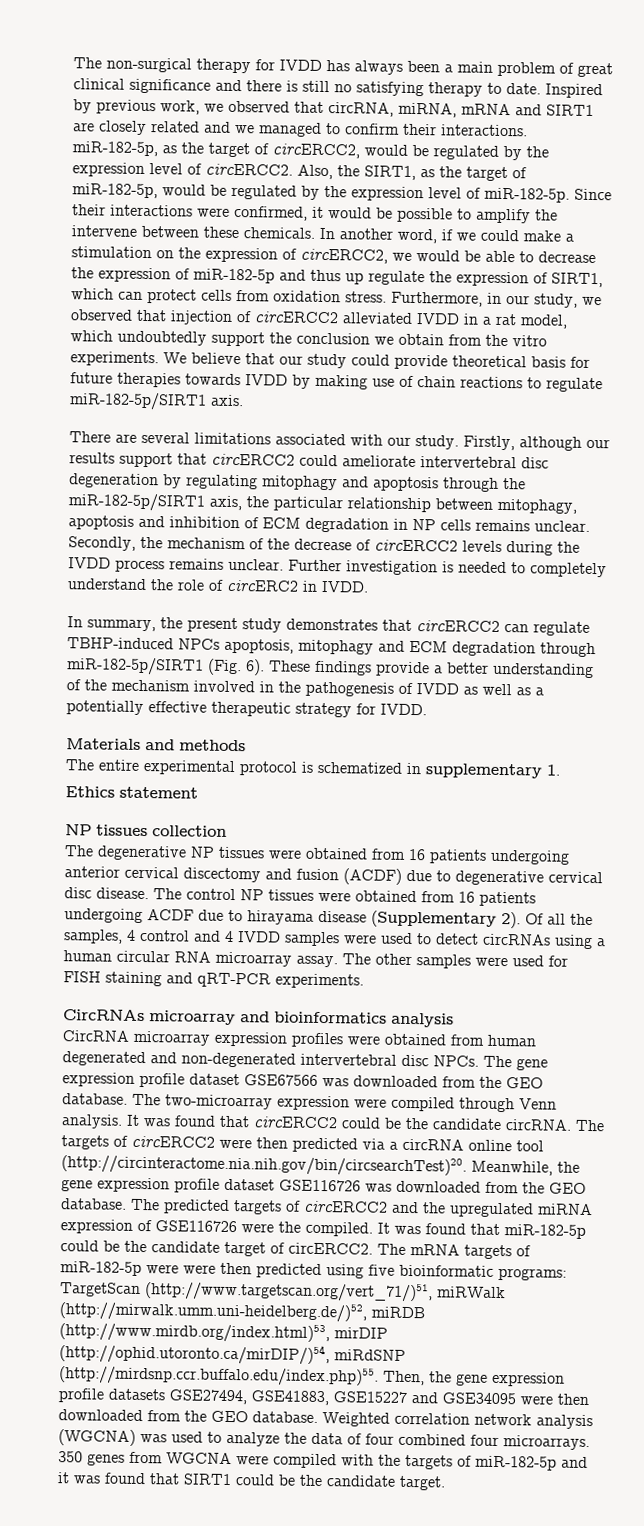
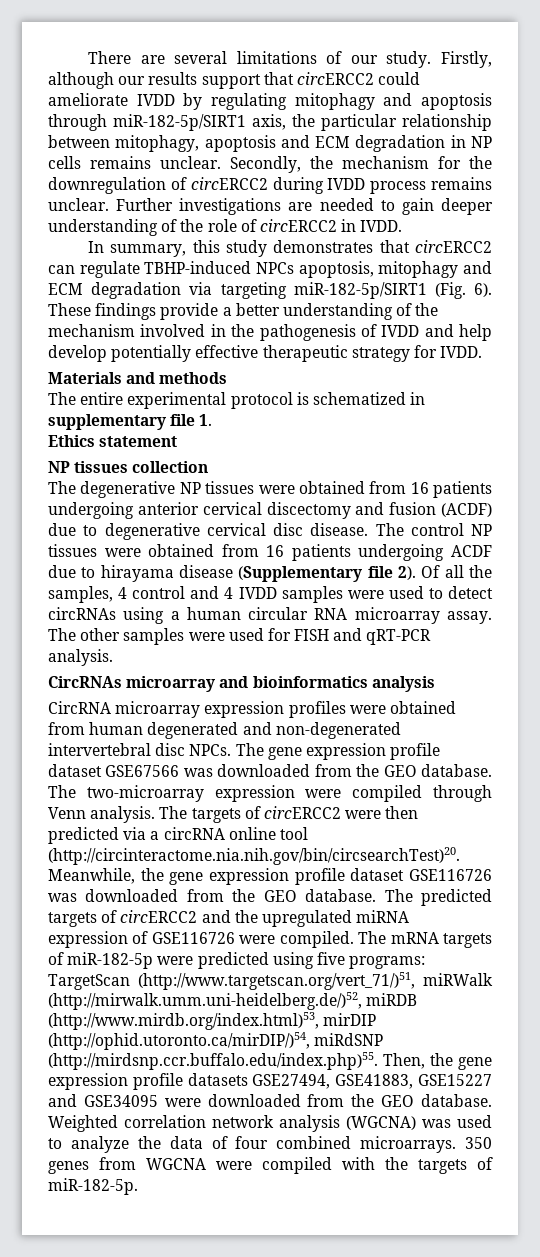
- The non-surgical therapy for IVDD has always been a main problem of great clinical significance and there is still no satisfying therapy to date. Inspired by previous work, we observed that circRNA, miRNA, mRNA and SIRT1 are closely related and we managed to confirm their interactions. miR-182-5p, as the target of circERCC2, would be regulated by the expression level of circERCC2. Also, the SIRT1, as the target of miR-182-5p, would be regulated by the expression level of miR-182-5p. Since their interactions were confirmed, it would be possible to amplify the intervene between these chemicals. In another word, if we could make a stimulation on the expression of circERCC2, we would be able to decrease the expression of miR-182-5p and thus up regulate the expression of SIRT1, which can protect cells from oxidation stress. Furthermore, in our study, we observed that injection of circERCC2 alleviated IVDD in a rat model, which undoubtedly support the conclusion we obtain from the vitro experiments. We believe that our study could provide theoretical basis for future therapies towards IVDD by making use of chain reactions to regulate miR-182-5p/SIRT1 axis.
- There are several limitations associated with our study.
+ There are several limitations of our study.
- Firstly, although our results support that circERCC2 could ameliorate intervertebral disc degeneration by regulating mitophagy and apoptosis through the miR-182-5p/SIRT1 axis, the particular relationship between mitophagy, apoptosis and inhibition of ECM degradation in NP cells remains unclear.
+ Firstly, although our results support that circERCC2 could ameliorate IVDD by regulating mitophagy and apoptosis through miR-182-5p/SIRT1 axis, the particular relationship between mitophagy, apoptosis and ECM degradation in NP cells remains unclear.
- Secondly, the mechanism of the decrease of circERCC2 levels during the IVDD process remains unclear.
+ Secondly, the mechanism for the downregulation of circERCC2 during IVDD process remains unclear.
- Further investigation is needed to completely understand the role of circERC2 in IVDD.
+ Further investigations are needed to gain deeper understanding of the role of circERCC2 in IVDD.
- In summary, the present study demonstrates that circERCC2 can regulate TBHP-induced NPCs apoptosis, mitophagy and ECM degradation through miR-182-5p/SIRT1 (Fig. 6).
+ In summary, this study demonstrates that circERCC2 can regulate TBHP-induced NPCs apoptosis, mitophagy and ECM degradation via targeting miR-182-5p/SIRT1 (Fig. 6).
- These findings provide a better understanding of the mechanism involved in the pathogenesis of IVDD as well as a potentially effective therapeutic strategy for IVDD.
+ These findings provide a better understanding of the mechanism involved in the pathogenesis of IVDD and help develop potentially effective therapeutic strategy for IVDD.
- The entire experimental protocol is schematized in supplementary 1.
+ The entire experimental protocol is schematized in supplementary file 1.
- The control NP tissues were obtained from 16 patients undergoing ACDF due to hirayama disease (Supplementary 2).
+ The control NP tissues were obtained from 16 patients undergoing ACDF due to hirayama disease (Supplementary file 2).
- The other samples were used for FISH staining and qRT-PCR experiments.
+ The other samples were used for FISH and qRT-PCR analysis.
- It was found that circERCC2 could be the candidate circRNA.
- The predicted targets of circERCC2 and the upregulated miRNA expression of GSE116726 were the compiled. It was found that miR-182-5p could be the candidate target of circERCC2.
+ The predicted targets of circERCC2 and the upregulated miRNA expression of GSE116726 were compiled.
- The mRNA targets of miR-182-5p were were then predicted using five bioinformatic programs: TargetScan (http://www.targetscan.org/vert_71/)51, miRWalk (http://mirwalk.umm.uni-heidelberg.de/)52, miRDB (http://www.mirdb.org/index.html)53, mirDIP (http://ophid.utoronto.ca/mirDIP/)54, miRdSNP (http://mirdsnp.ccr.buffalo.edu/index.php)55. Then, the gene expression profile datasets GSE27494, GSE41883, GSE15227 and GSE34095 were then downloaded from the GEO database.
+ The mRNA targets of miR-182-5p were predicted using five programs: TargetScan (http://www.targetscan.org/vert_71/)51, miRWalk (http://mirwalk.umm.uni-heidelberg.de/)52, miRDB (http://www.mirdb.org/index.html)53, mirDIP (http://ophid.utoronto.ca/mirDIP/)54, miRdSNP (http://mirdsnp.ccr.buffalo.edu/index.php)55. Then, the gene expression profile datasets GSE27494, GSE41883, GSE15227 and GSE34095 were downloaded from the GEO database.
- Weighted correlation network analysis (WGCNA) was used to analyze the data of four combined four microarrays.
+ Weighted correlation network analysis (WGCNA) was used to analyze the data of four combined microarrays.
- 350 genes from WGCNA were compiled with the targets of miR-182-5p and it was found that SIRT1 could be the candidate target.
+ 350 genes from WGCNA were compiled with the targets of miR-182-5p.

